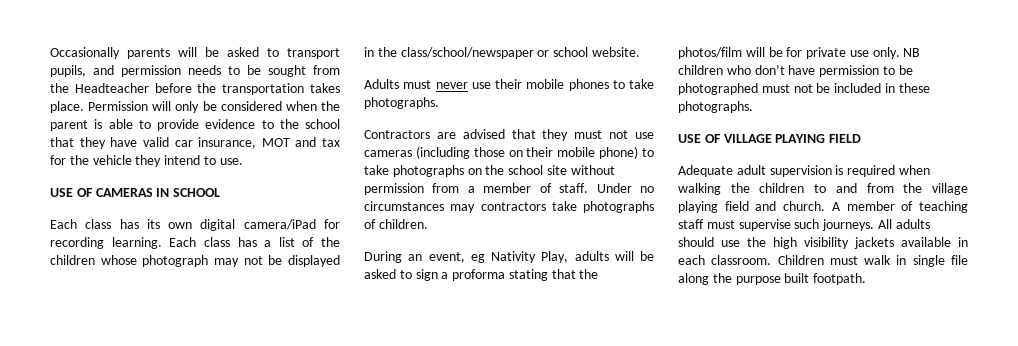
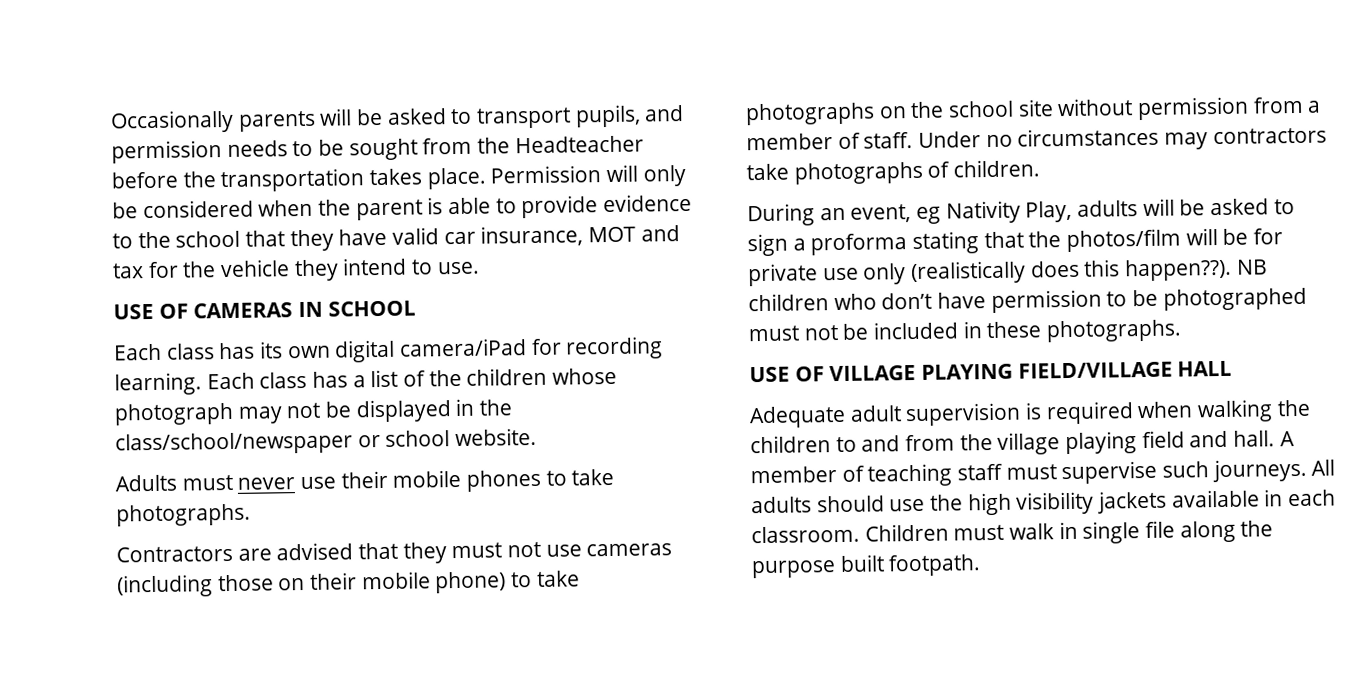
- During an event, eg Nativity Play, adults will be asked to sign a proforma stating that the photos/film will be for private use only.
+ During an event, eg Nativity Play, adults will be asked to sign a proforma stating that the photos/film will be for private use only (realistically does this happen??).
- USE OF VILLAGE PLAYING FIELD
+ USE OF VILLAGE PLAYING FIELD/VILLAGE HALL
- Adequate adult supervision is required when walking the children to and from the village playing field and church.
+ Adequate adult supervision is required when walking the children to and from the village playing field and hall.

